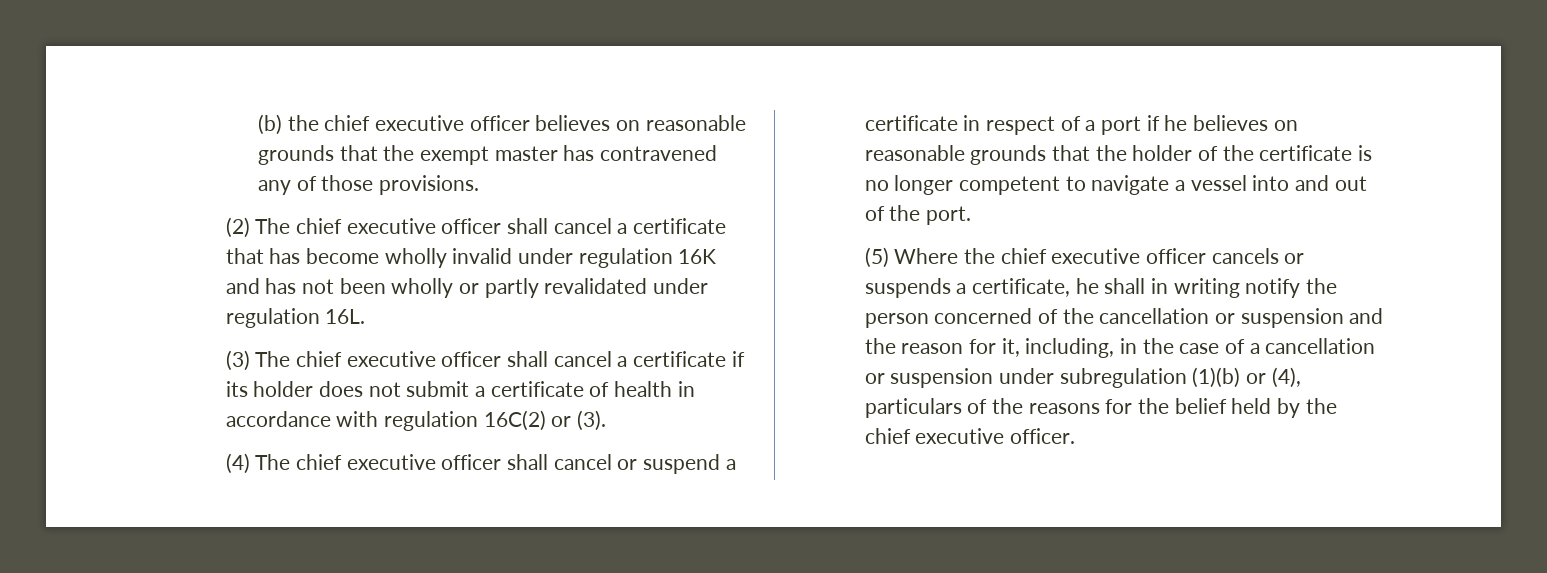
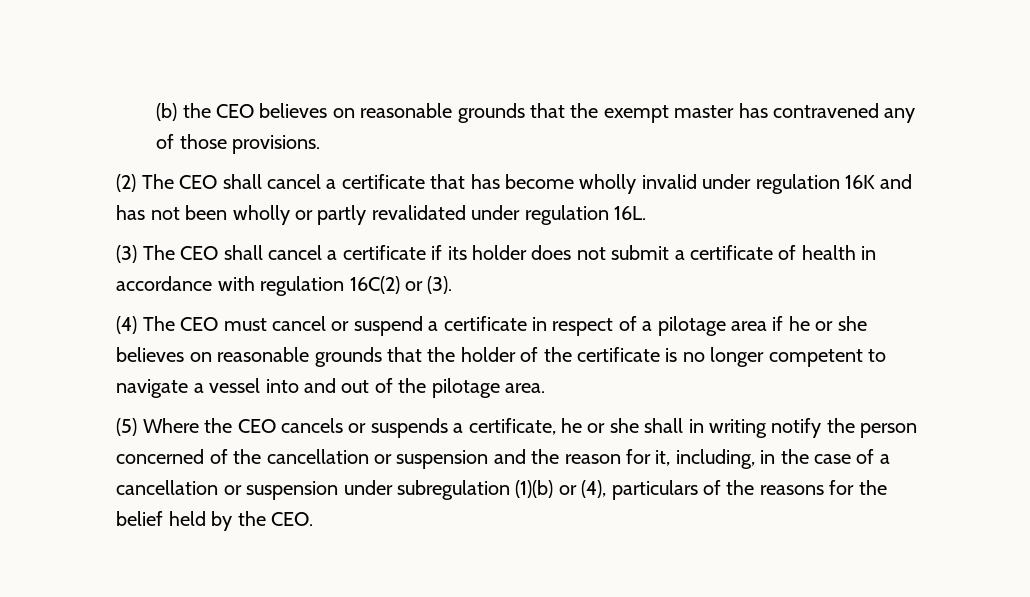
- (b) the chief executive officer believes on reasonable grounds that the exempt master has contravened any of those provisions.
+ (b) the CEO believes on reasonable grounds that the exempt master has contravened any of those provisions.
- (2) The chief executive officer shall cancel a certificate that has become wholly invalid under regulation 16K and has not been wholly or partly revalidated under regulation 16L.
+ (2) The CEO shall cancel a certificate that has become wholly invalid under regulation 16K and has not been wholly or partly revalidated under regulation 16L.
- (3) The chief executive officer shall cancel a certificate if its holder does not submit a certificate of health in accordance with regulation 16C(2) or (3).
+ (3) The CEO shall cancel a certificate if its holder does not submit a certificate of health in accordance with regulation 16C(2) or (3).
- (4) The chief executive officer shall cancel or suspend a certificate in respect of a port if he believes on reasonable grounds that the holder of the certificate is no longer competent to navigate a vessel into and out of the port.
+ (4) The CEO must cancel or suspend a certificate in respect of a pilotage area if he or she believes on reasonable grounds that the holder of the certificate is no longer competent to navigate a vessel into and out of the pilotage area.
- (5) Where the chief executive officer cancels or suspends a certificate, he shall in writing notify the person concerned of the cancellation or suspension and the reason for it, including, in the case of a cancellation or suspension under subregulation (1)(b) or (4), particulars of the reasons for the belief held by the chief executive officer.
+ (5) Where the CEO cancels or suspends a certificate, he or she shall in writing notify the person concerned of the cancellation or suspension and the reason for it, including, in the case of a cancellation or suspension under subregulation (1)(b) or (4), particulars of the reasons for the belief held by the CEO.

